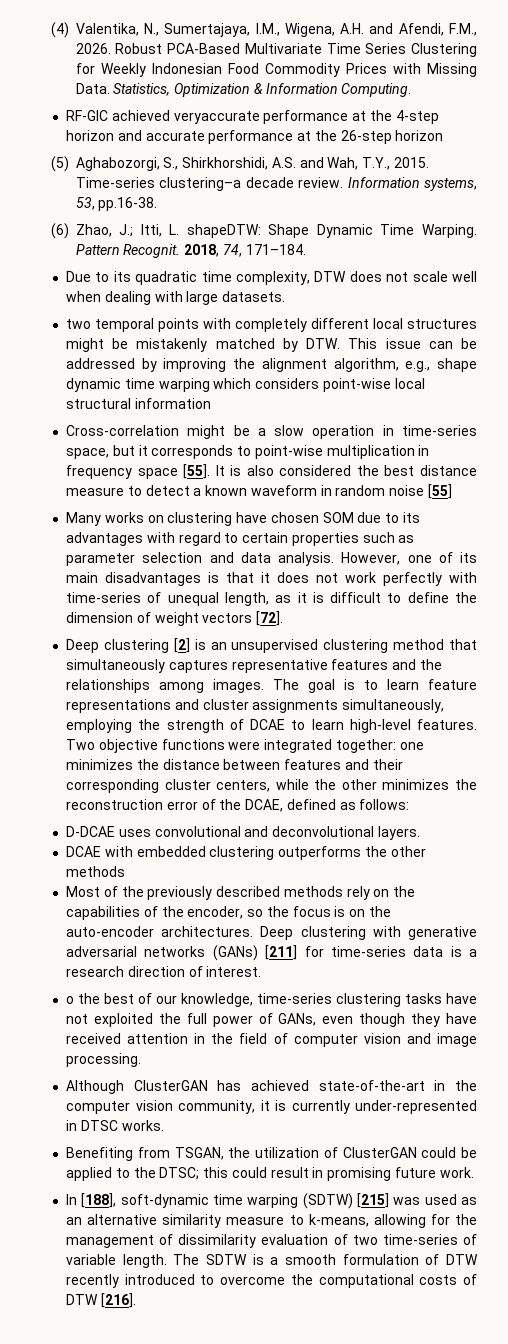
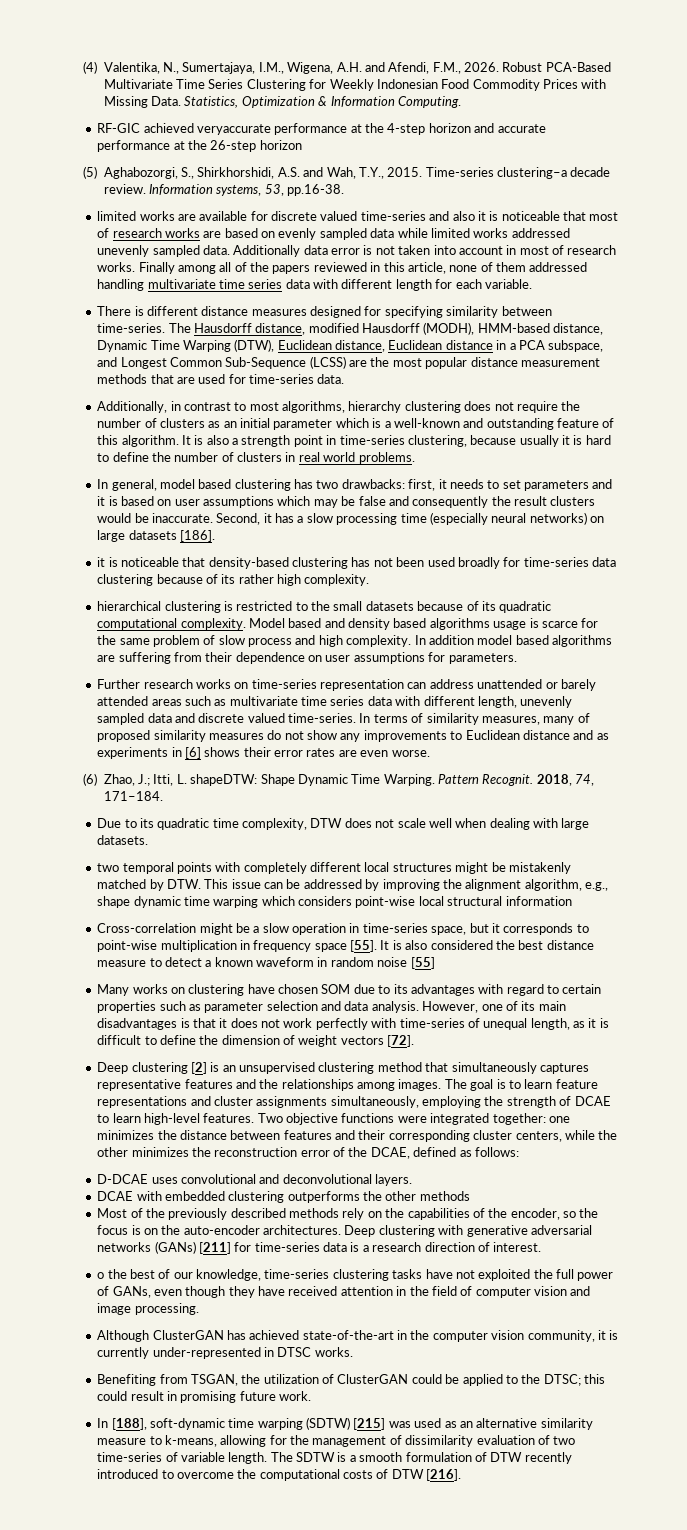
+ limited works are available for discrete valued time-series and also it is noticeable that most of research works are based on evenly sampled data while limited works addressed unevenly sampled data. Additionally data error is not taken into account in most of research works. Finally among all of the papers reviewed in this article, none of them addressed handling multivariate time series data with different length for each variable.
+ There is different distance measures designed for specifying similarity between time-series. The Hausdorff distance, modified Hausdorff (MODH), HMM-based distance, Dynamic Time Warping (DTW), Euclidean distance, Euclidean distance in a PCA subspace, and Longest Common Sub-Sequence (LCSS) are the most popular distance measurement methods that are used for time-series data.
+ Additionally, in contrast to most algorithms, hierarchy clustering does not require the number of clusters as an initial parameter which is a well-known and outstanding feature of this algorithm. It is also a strength point in time-series clustering, because usually it is hard to define the number of clusters in real world problems.
+ In general, model based clustering has two drawbacks: first, it needs to set parameters and it is based on user assumptions which may be false and consequently the result clusters would be inaccurate. Second, it has a slow processing time (especially neural networks) on large datasets [186].
+ it is noticeable that density-based clustering has not been used broadly for time-series data clustering because of its rather high complexity.
+ hierarchical clustering is restricted to the small datasets because of its quadratic computational complexity. Model based and density based algorithms usage is scarce for the same problem of slow process and high complexity. In addition model based algorithms are suffering from their dependence on user assumptions for parameters.
+ Further research works on time-series representation can address unattended or barely attended areas such as multivariate time series data with different length, unevenly sampled data and discrete valued time-series. In terms of similarity measures, many of proposed similarity measures do not show any improvements to Euclidean distance and as experiments in [6] shows their error rates are even worse.

